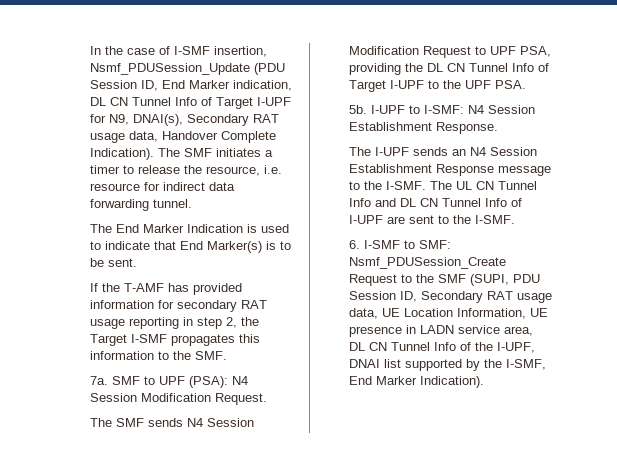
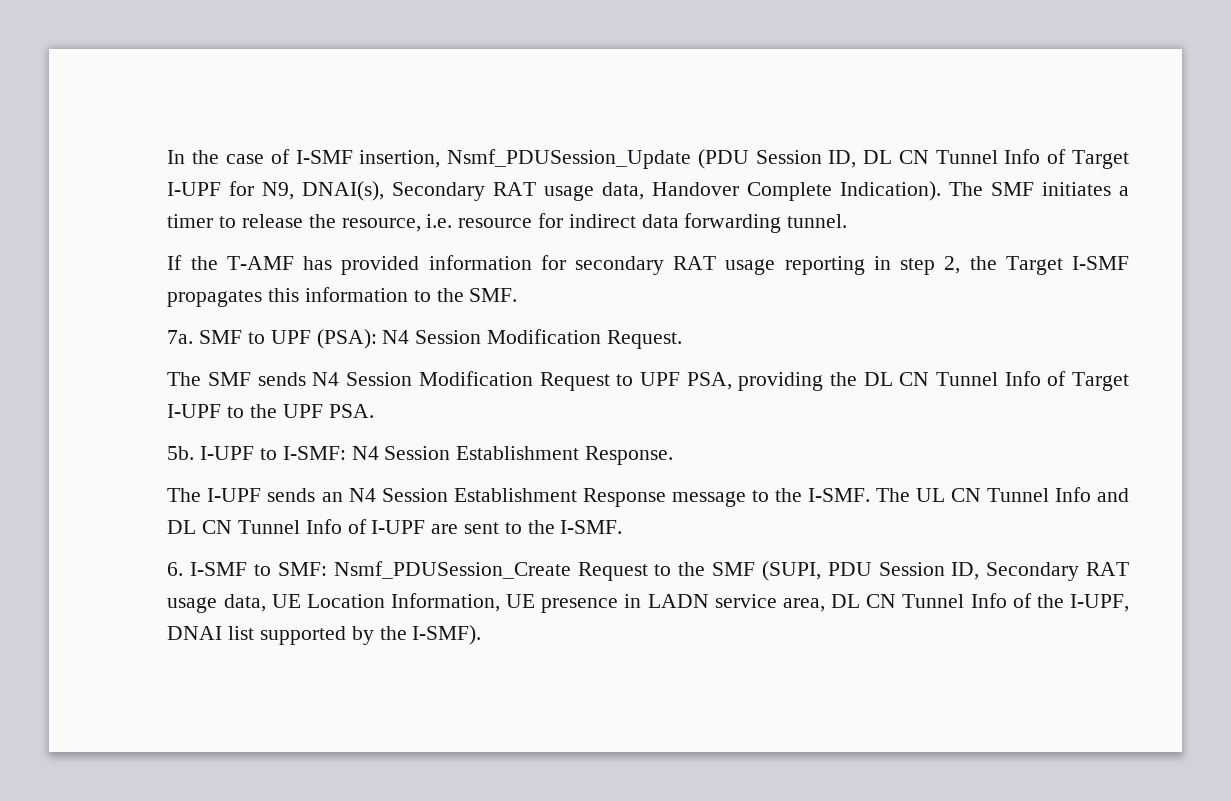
- In the case of I-SMF insertion, Nsmf_PDUSession_Update (PDU Session ID, End Marker indication, DL CN Tunnel Info of Target I-UPF for N9, DNAI(s), Secondary RAT usage data, Handover Complete Indication).
+ In the case of I-SMF insertion, Nsmf_PDUSession_Update (PDU Session ID, DL CN Tunnel Info of Target I-UPF for N9, DNAI(s), Secondary RAT usage data, Handover Complete Indication).
- The End Marker Indication is used to indicate that End Marker(s) is to be sent.
- 6. I-SMF to SMF: Nsmf_PDUSession_Create Request to the SMF (SUPI, PDU Session ID, Secondary RAT usage data, UE Location Information, UE presence in LADN service area, DL CN Tunnel Info of the I-UPF, DNAI list supported by the I-SMF, End Marker Indication).
+ 6. I-SMF to SMF: Nsmf_PDUSession_Create Request to the SMF (SUPI, PDU Session ID, Secondary RAT usage data, UE Location Information, UE presence in LADN service area, DL CN Tunnel Info of the I-UPF, DNAI list supported by the I-SMF).

